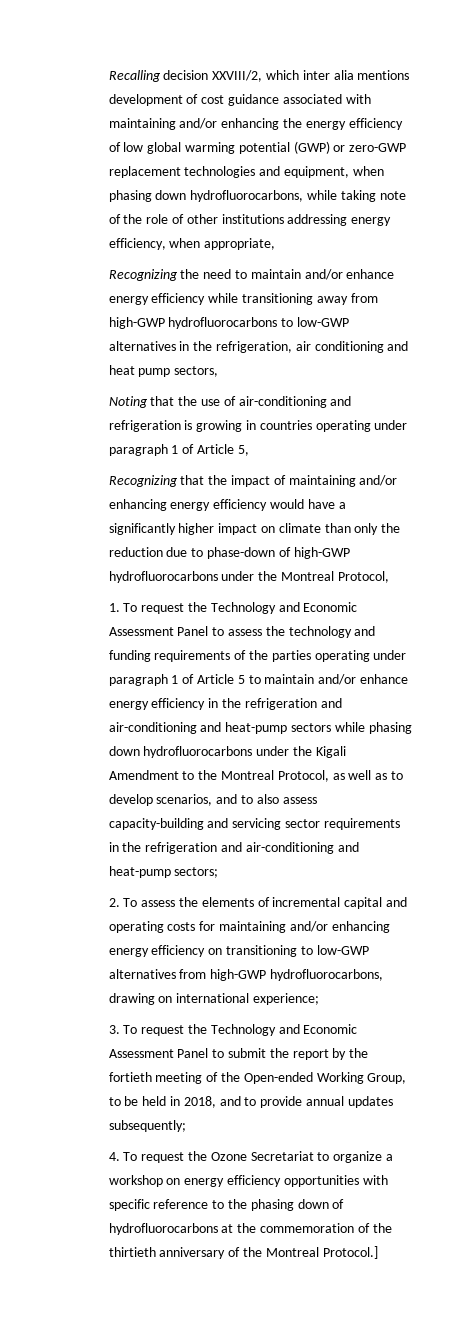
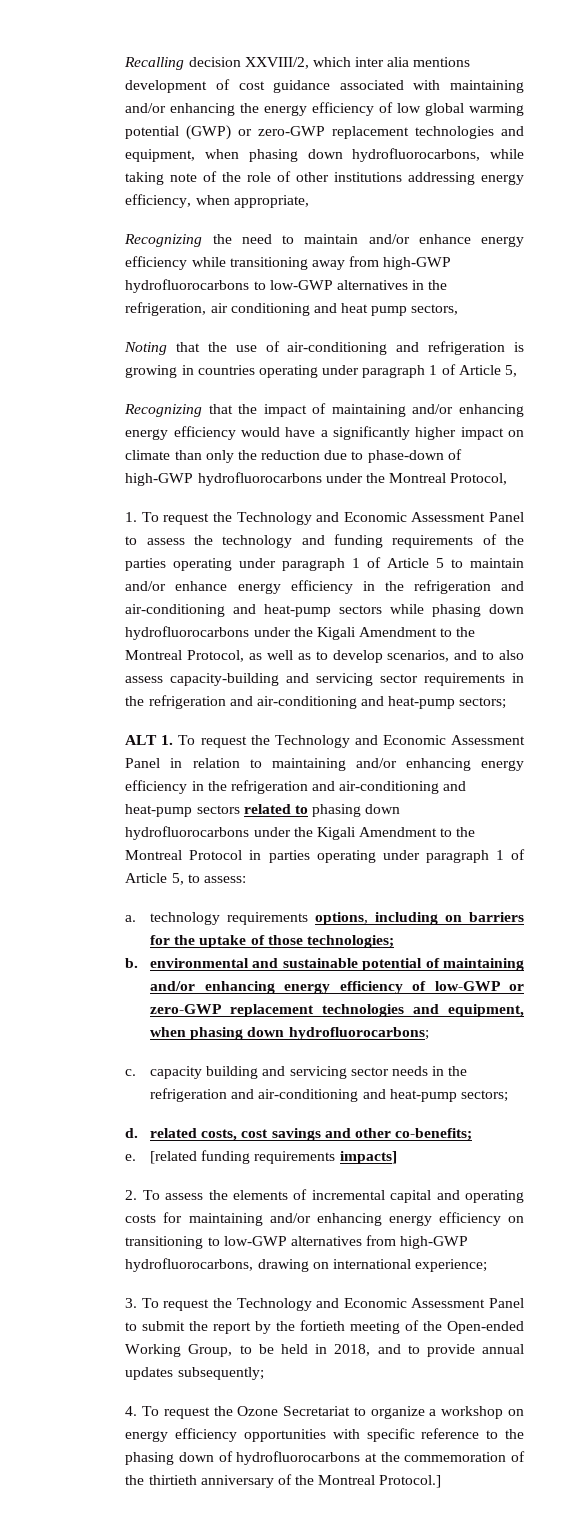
+ ALT 1. To request the Technology and Economic Assessment Panel in relation to maintaining and/or enhancing energy efficiency in the refrigeration and air-conditioning and heat-pump sectors related to phasing down hydrofluorocarbons under the Kigali Amendment to the Montreal Protocol in parties operating under paragraph 1 of Article 5, to assess:
+ a. technology requirements options, including on barriers for the uptake of those technologies;
+ b. environmental and sustainable potential of maintaining and/or enhancing energy efficiency of low-GWP or zero-GWP replacement technologies and equipment, when phasing down hydrofluorocarbons;
+ c. capacity building and servicing sector needs in the refrigeration and air-conditioning and heat-pump sectors;
+ d. related costs, cost savings and other co-benefits;
+ e. [related funding requirements impacts]

